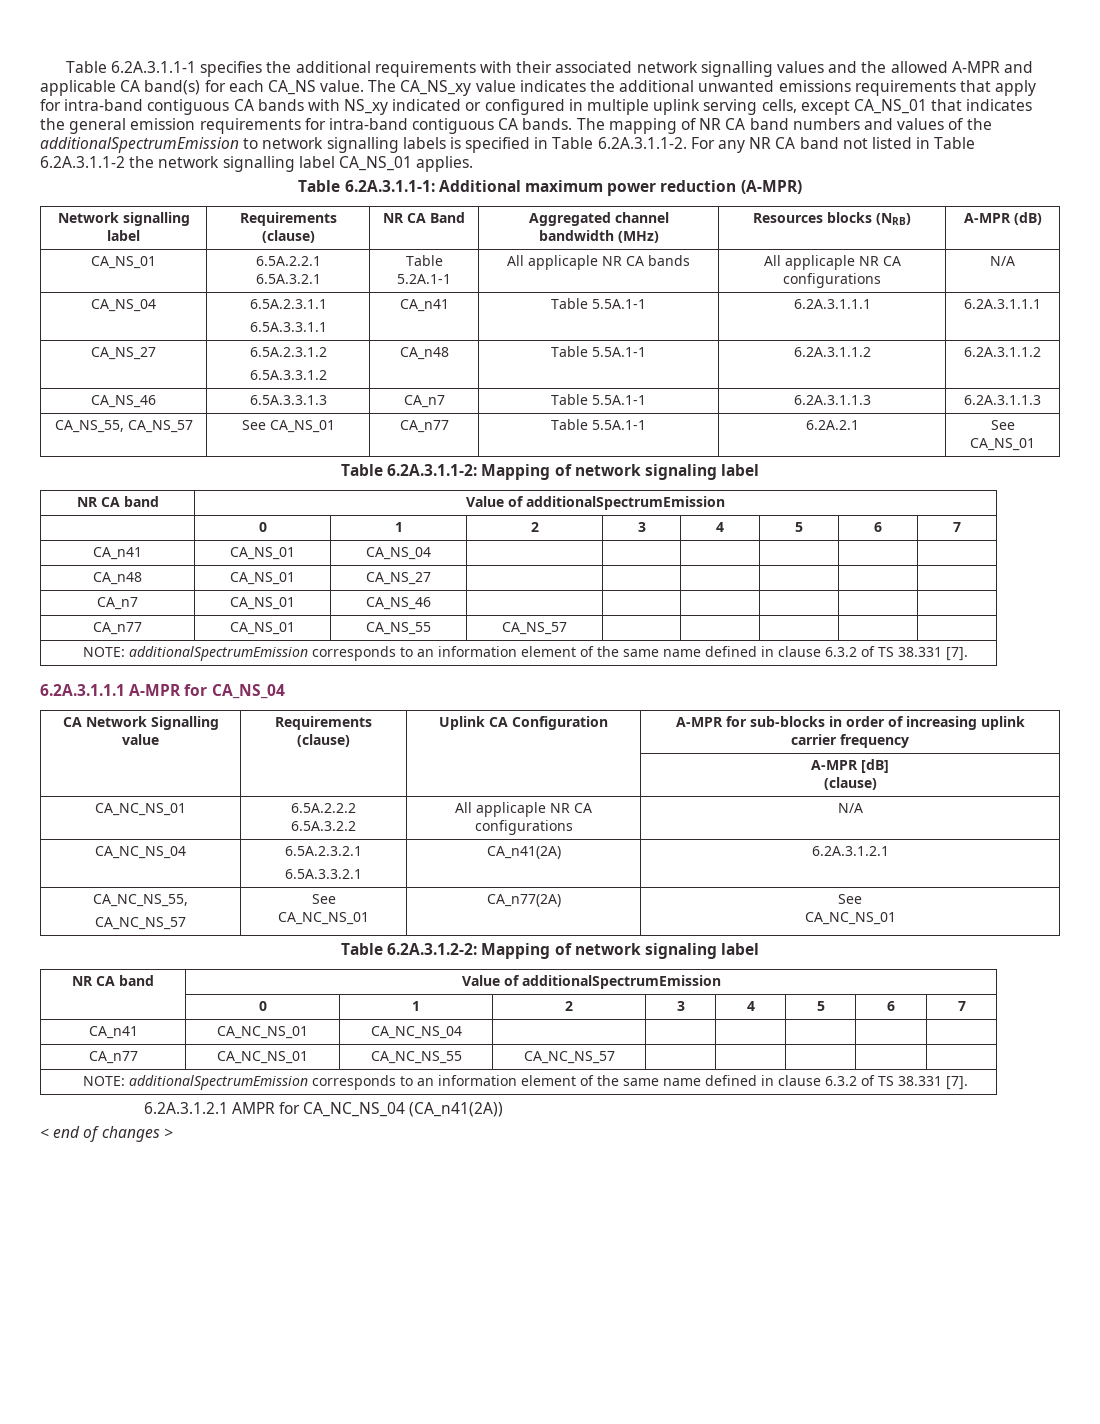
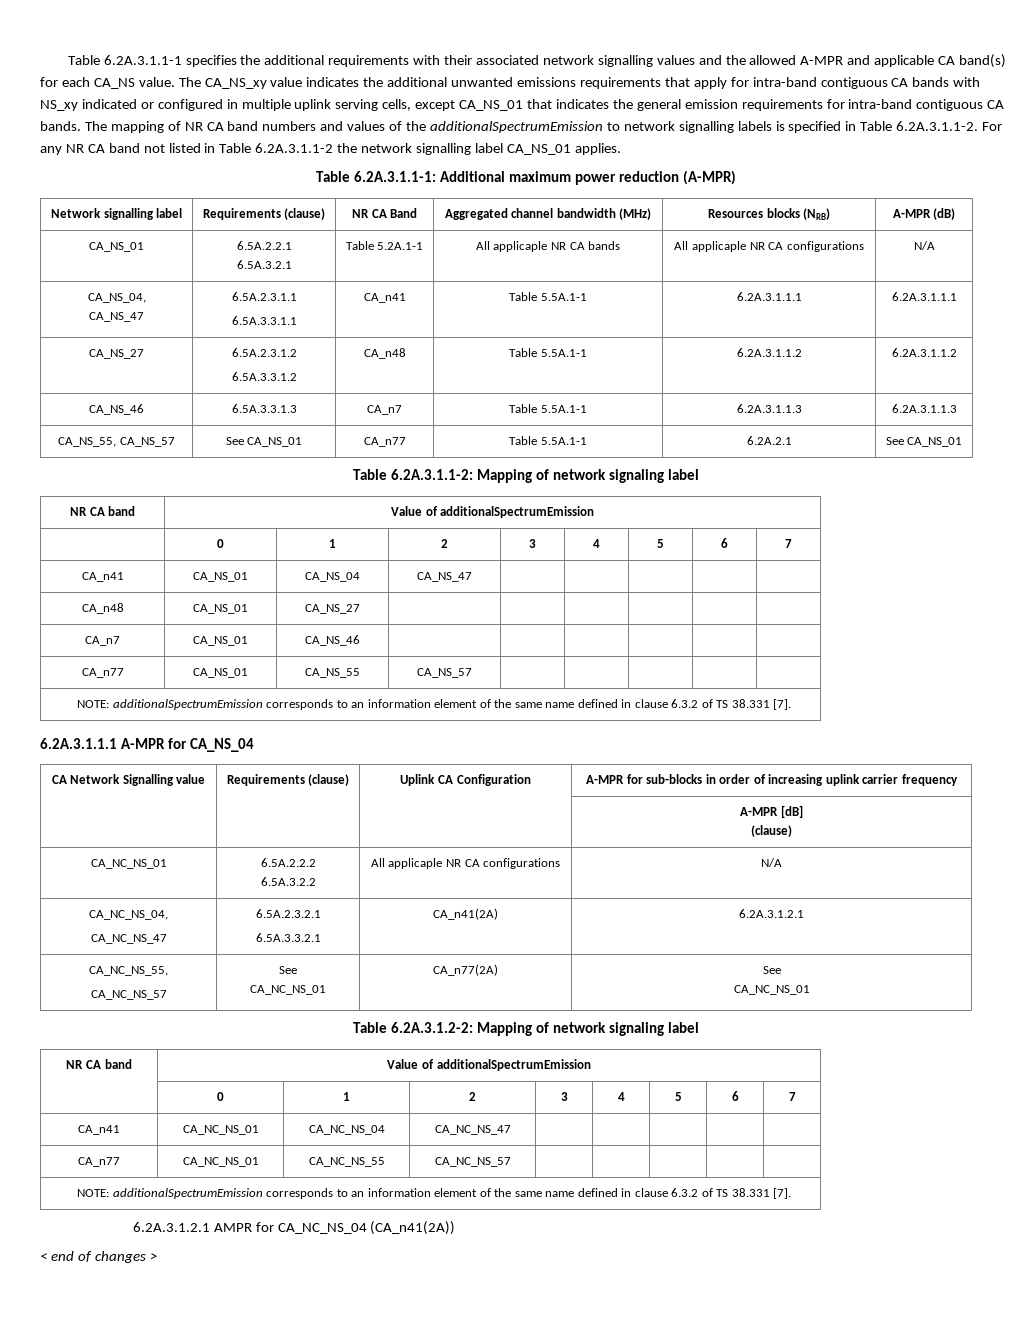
- CA_NS_04 | 6.5A.2.3.1.1
+ CA_NS_04,
+ CA_NS_47 | 6.5A.2.3.1.1
- CA_n41 | CA_NS_01 | CA_NS_04 | | | | | |
+ CA_n41 | CA_NS_01 | CA_NS_04 | CA_NS_47 | | | | |
- CA_NC_NS_04 | 6.5A.2.3.2.1
+ CA_NC_NS_04,
+ CA_NC_NS_47 | 6.5A.2.3.2.1
- CA_n41 | CA_NC_NS_01 | CA_NC_NS_04 | | | | | |
+ CA_n41 | CA_NC_NS_01 | CA_NC_NS_04 | CA_NC_NS_47 | | | | |

